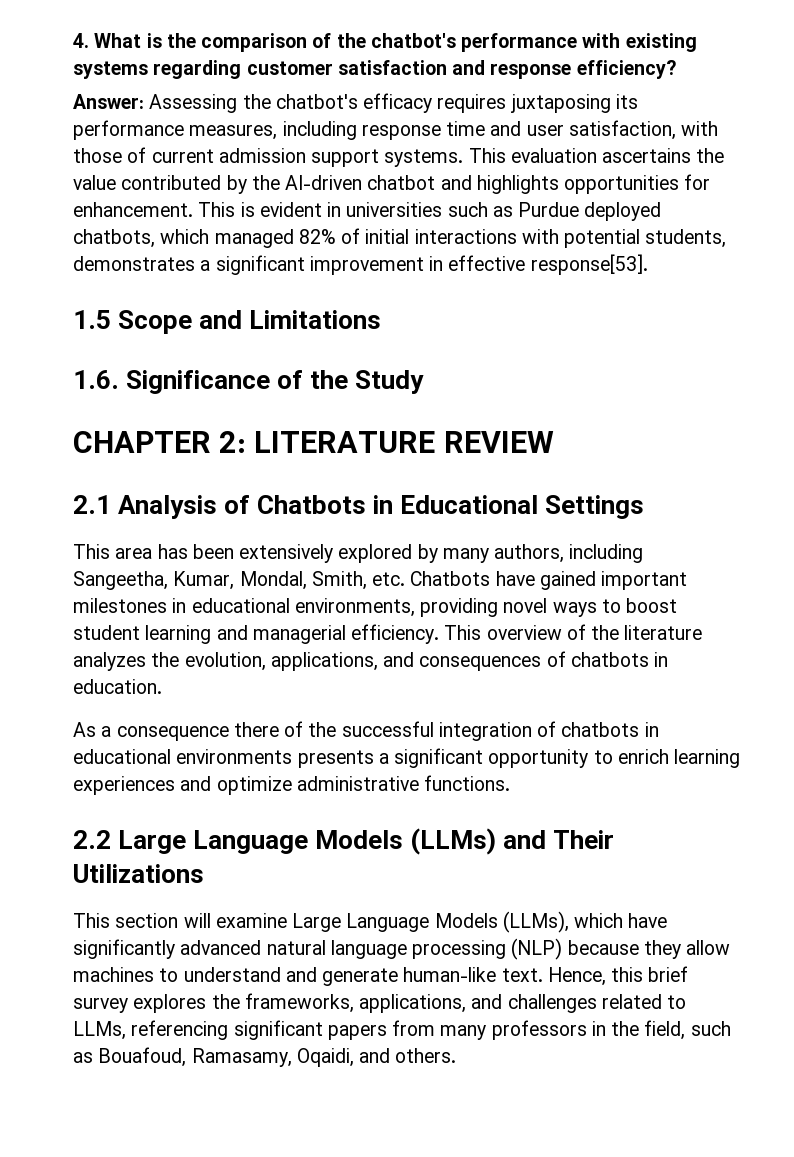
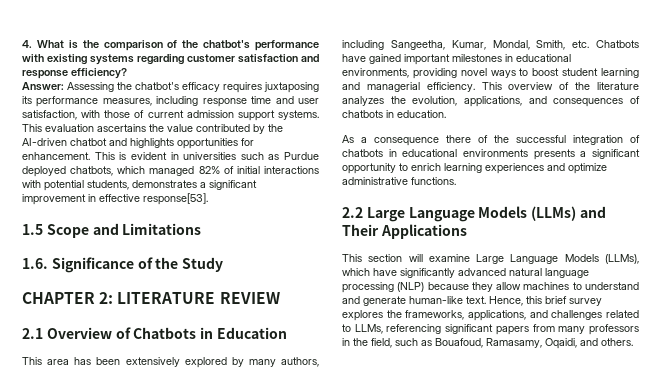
- 2.1 Analysis of Chatbots in Educational Settings
+ 2.1 Overview of Chatbots in Education
- 2.2 Large Language Models (LLMs) and Their Utilizations
+ 2.2 Large Language Models (LLMs) and Their Applications

